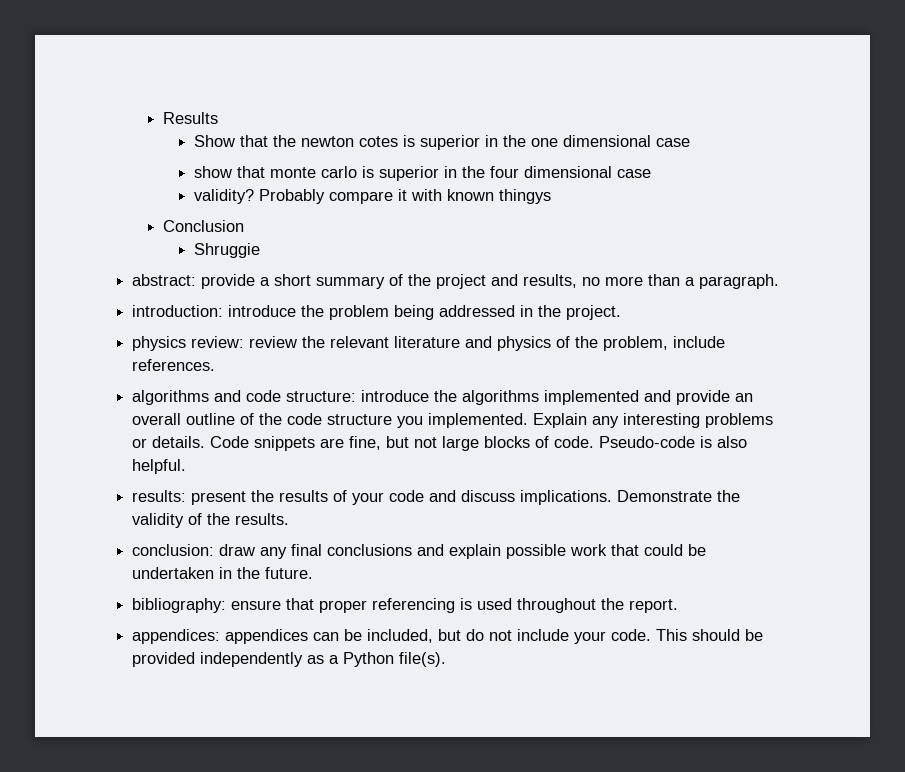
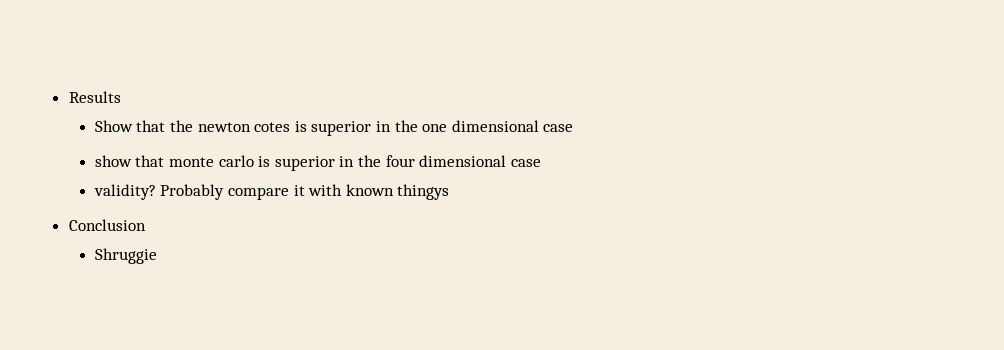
- abstract: provide a short summary of the project and results, no more than a paragraph.
- introduction: introduce the problem being addressed in the project.
- physics review: review the relevant literature and physics of the problem, include references.
- algorithms and code structure: introduce the algorithms implemented and provide an overall outline of the code structure you implemented. Explain any interesting problems or details. Code snippets are fine, but not large blocks of code. Pseudo-code is also helpful.
- results: present the results of your code and discuss implications. Demonstrate the validity of the results.
- conclusion: draw any final conclusions and explain possible work that could be undertaken in the future.
- bibliography: ensure that proper referencing is used throughout the report.
- appendices: appendices can be included, but do not include your code. This should be provided independently as a Python file(s).

